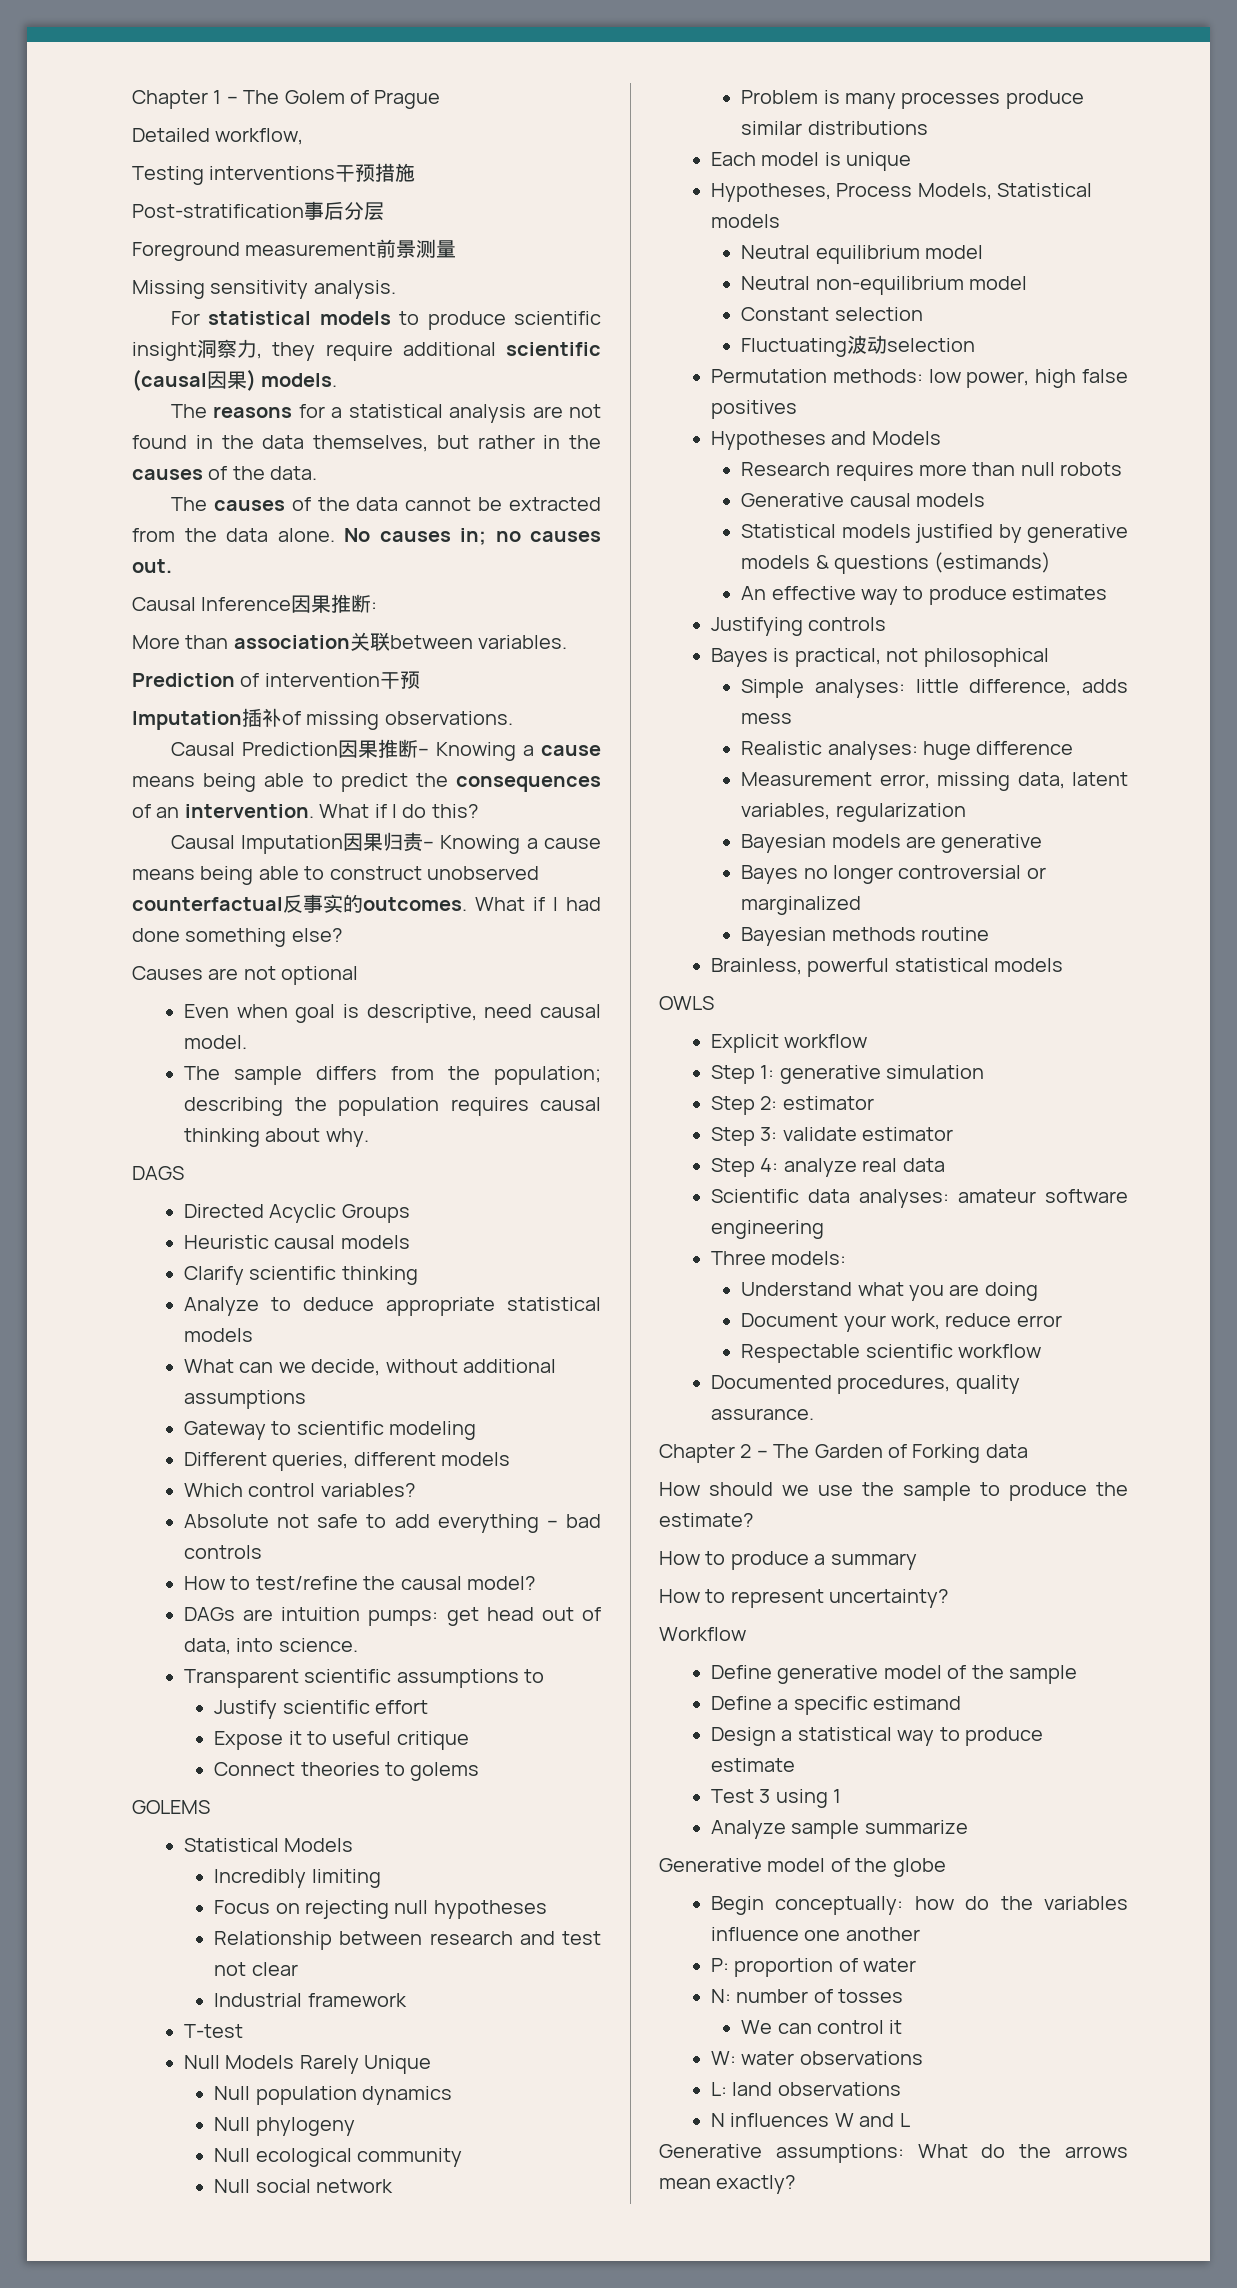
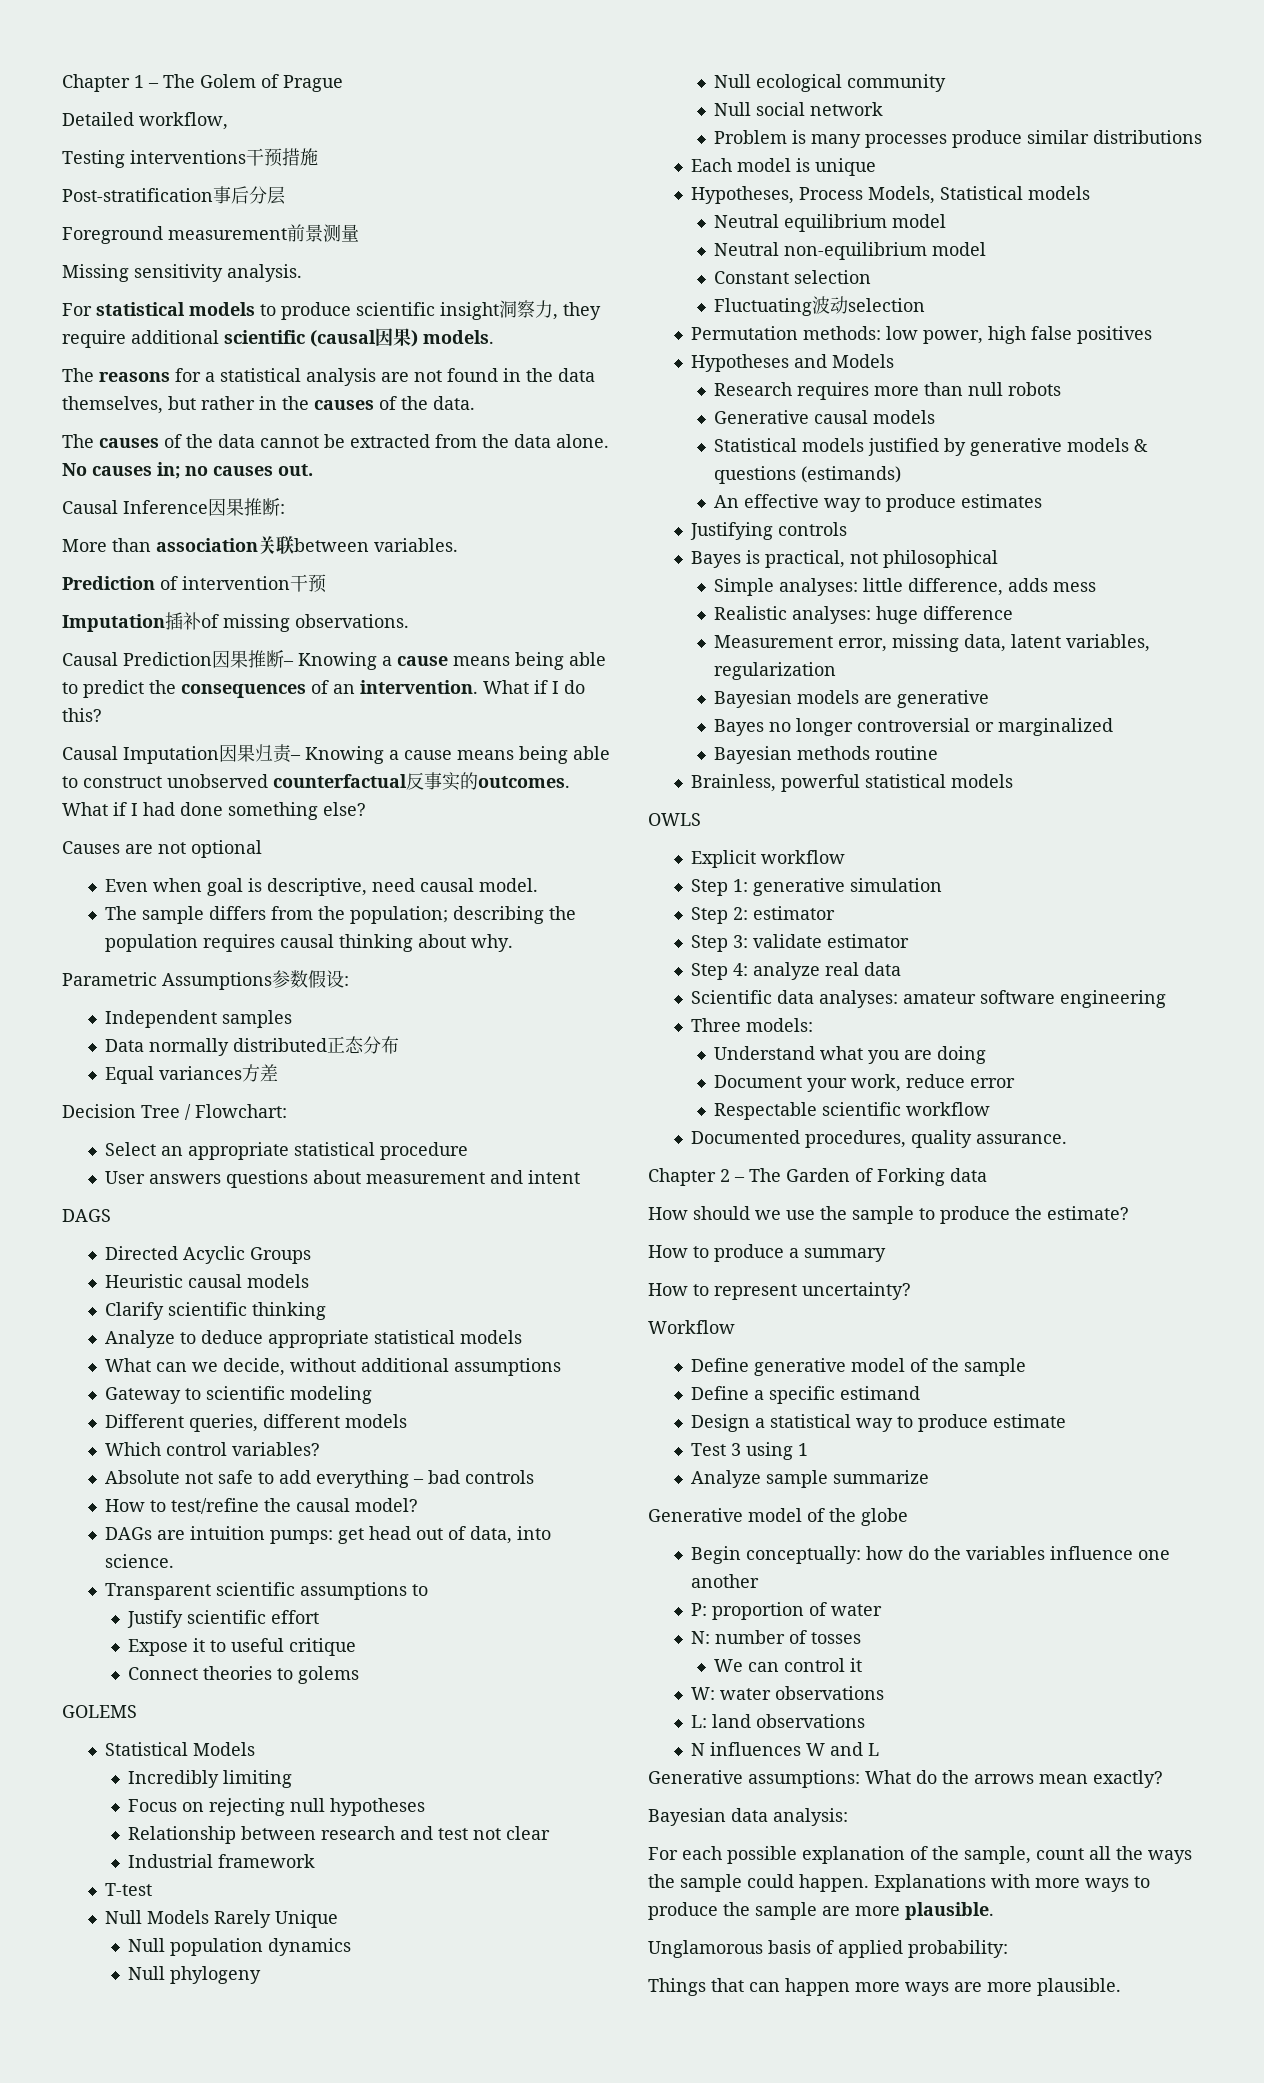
+ Parametric Assumptions参数假设:
+ Independent samples
+ Data normally distributed正态分布
+ Equal variances方差
+ Decision Tree / Flowchart:
+ Select an appropriate statistical procedure
+ User answers questions about measurement and intent
+ Bayesian data analysis:
+ For each possible explanation of the sample, count all the ways the sample could happen. Explanations with more ways to produce the sample are more plausible.
+ Unglamorous basis of applied probability:
+ Things that can happen more ways are more plausible.

